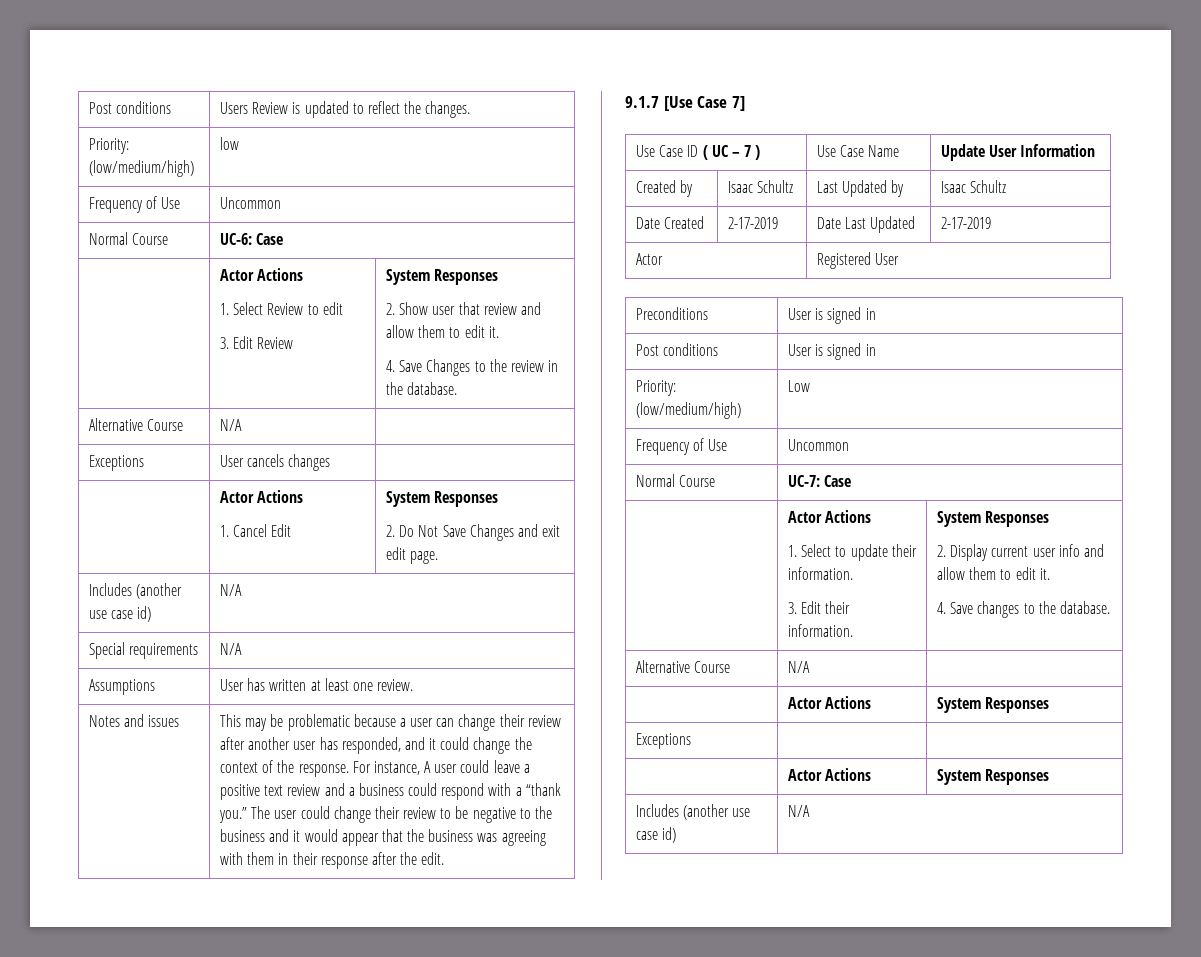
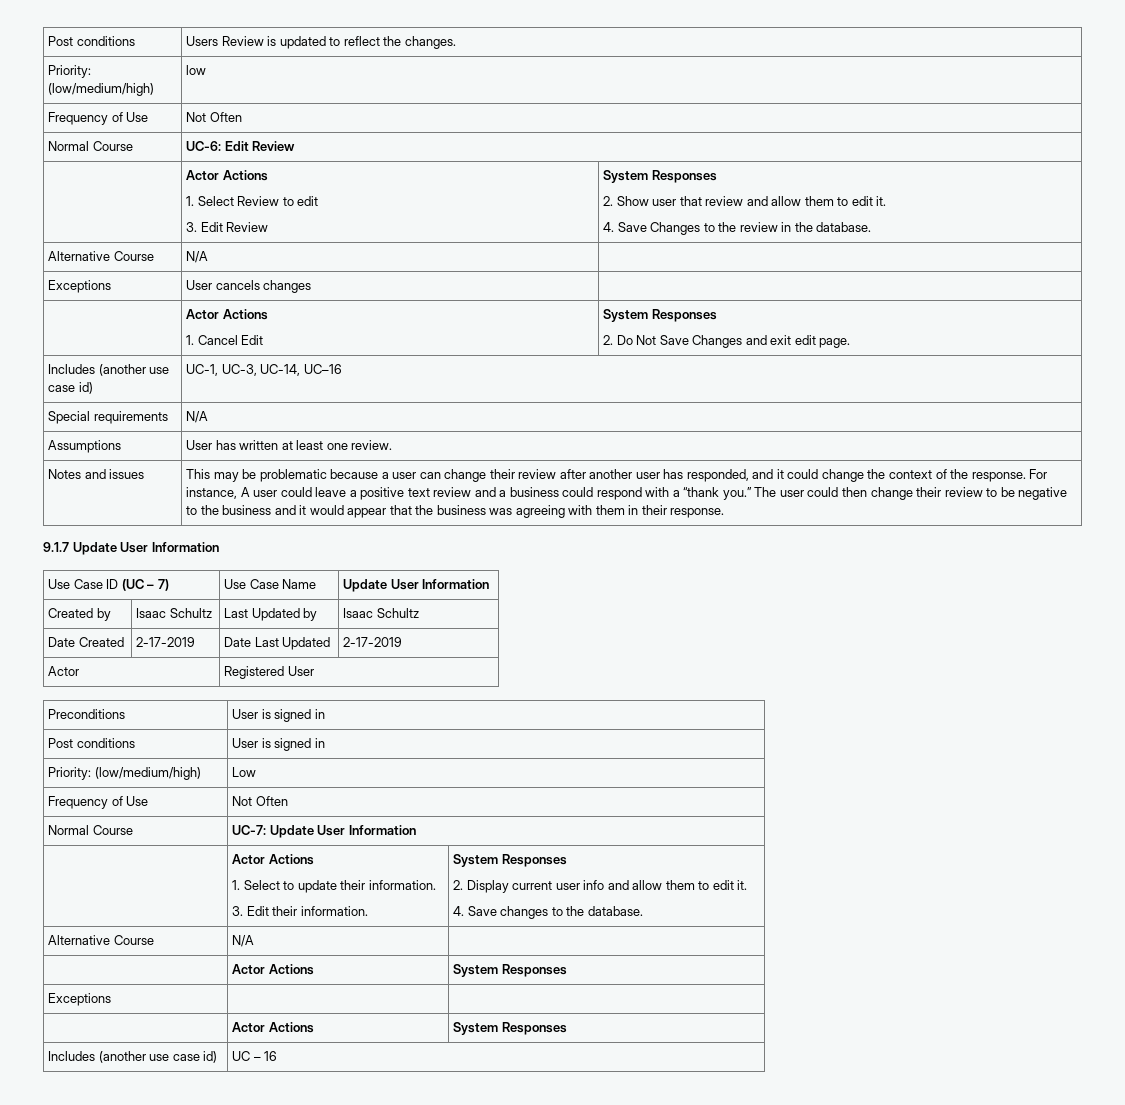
  Priority: (low/medium/high) | low
- Frequency of Use | Uncommon
+ Frequency of Use | Not Often
- Normal Course | UC-6: Case
+ Normal Course | UC-6: Edit Review
  Exceptions | User cancels changes |
  | Actor Actions
  1. Cancel Edit | System Responses
  2. Do Not Save Changes and exit edit page.
- Includes (another use case id) | N/A
+ Includes (another use case id) | UC-1, UC-3, UC-14, UC–16
- The user could change their review to be negative to the business and it would appear that the business was agreeing with them in their response after the edit.
- 9.1.7 [Use Case 7]
- Use Case ID ( UC – 7 ) | Use Case Name | Update User Information
+ The user could then change their review to be negative to the business and it would appear that the business was agreeing with them in their response.
+ 9.1.7 Update User Information
+ Use Case ID (UC – 7) | Use Case Name | Update User Information
  Priority: (low/medium/high) | Low
- Frequency of Use | Uncommon
+ Frequency of Use | Not Often
- Normal Course | UC-7: Case
+ Normal Course | UC-7: Update User Information
  Exceptions | |
  | Actor Actions | System Responses
- Includes (another use case id) | N/A
+ Includes (another use case id) | UC – 16

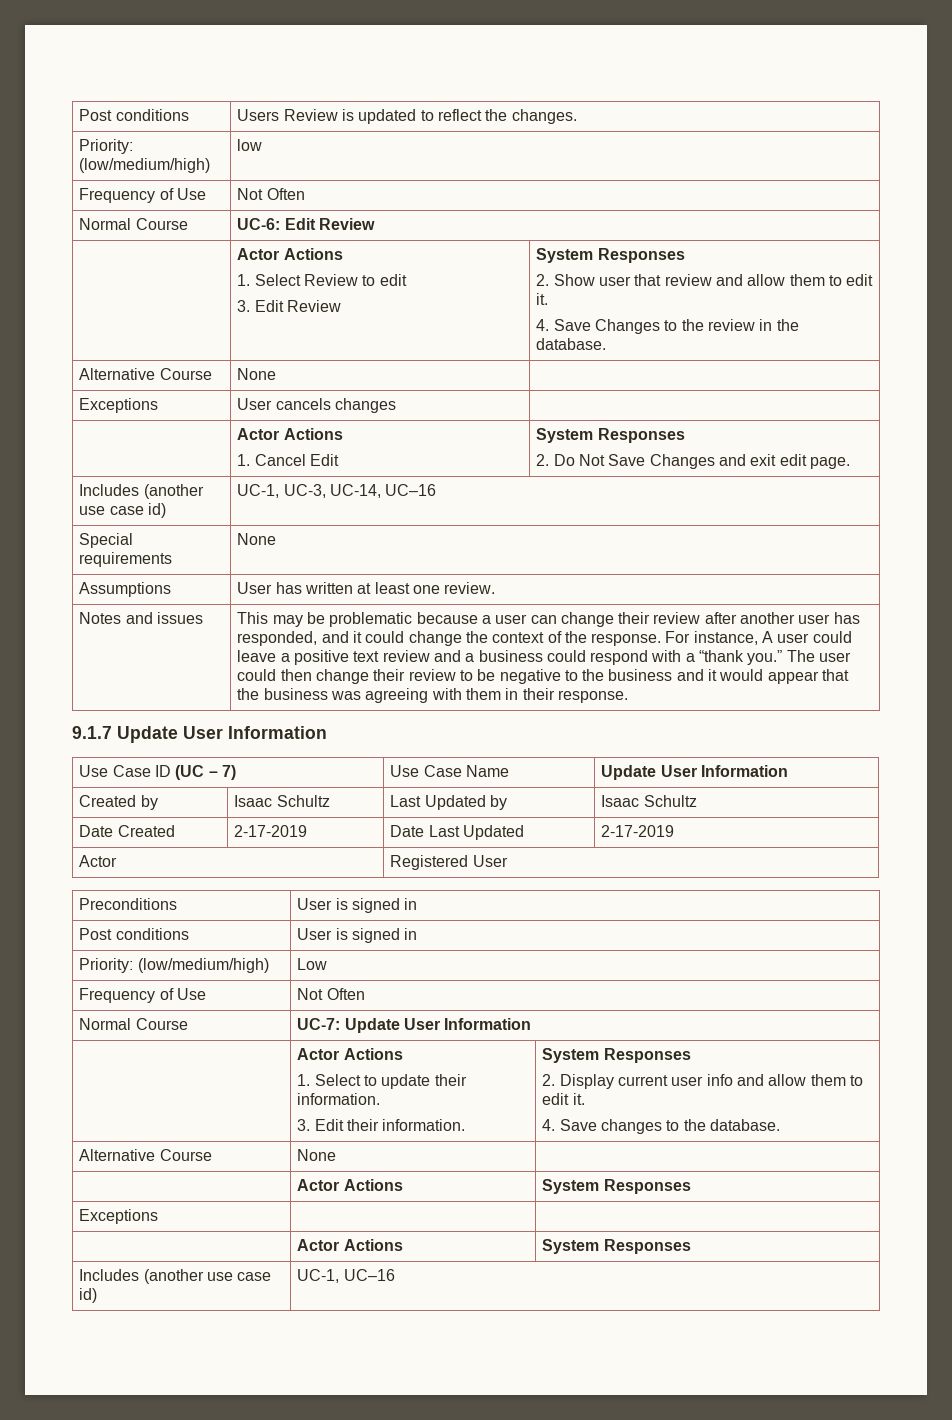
  Normal Course | UC-6: Edit Review
  | Actor Actions
  1. Select Review to edit
  3. Edit Review | System Responses
  2. Show user that review and allow them to edit it.
  4. Save Changes to the review in the database.
- Alternative Course | N/A |
+ Alternative Course | None |
- Special requirements | N/A
+ Special requirements | None
  Normal Course | UC-7: Update User Information
  | Actor Actions
  1. Select to update their information.
  3. Edit their information. | System Responses
  2. Display current user info and allow them to edit it.
  4. Save changes to the database.
- Alternative Course | N/A |
+ Alternative Course | None |
- Includes (another use case id) | UC – 16
+ Includes (another use case id) | UC-1, UC–16

